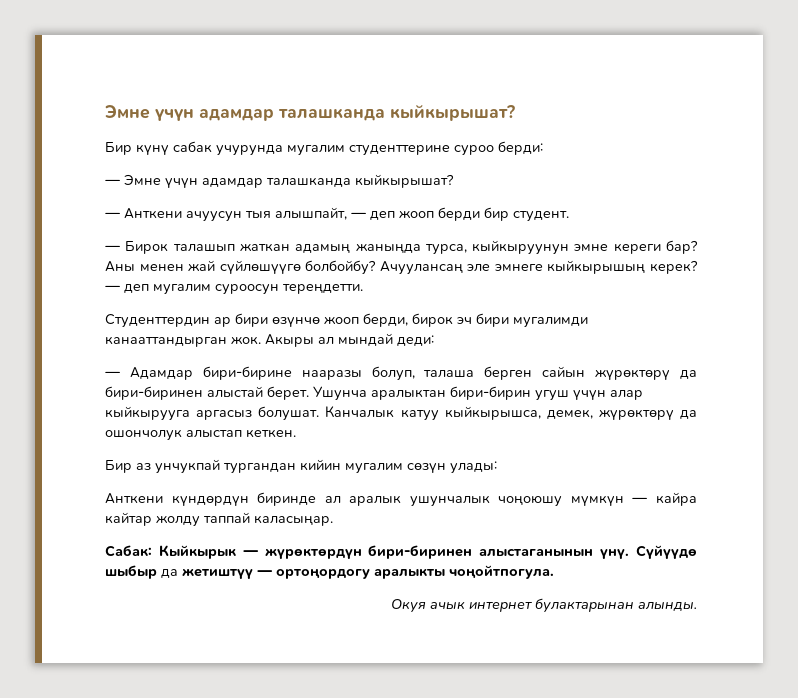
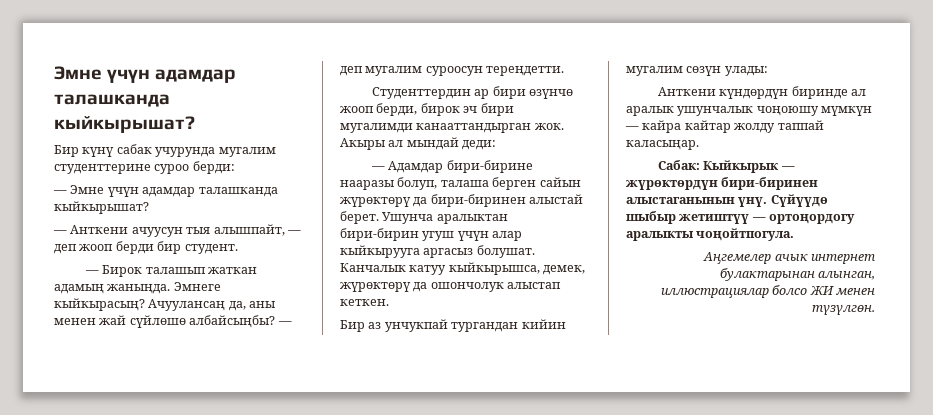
- — Бирок талашып жаткан адамың жаныңда турса, кыйкыруунун эмне кереги бар? Аны менен жай сүйлөшүүгө болбойбу? Ачуулансаң эле эмнеге кыйкырышың керек?
+ — Бирок талашып жаткан адамың жаныңда. Эмнеге кыйкырасың? Ачуулансаң да, аны менен жай сүйлөшө албайсыңбы?
- Сүйүүдө шыбыр да жетиштүү — ортоңордогу аралыкты чоңойтпогула.
+ Сүйүүдө шыбыр жетиштүү — ортоңордогу аралыкты чоңойтпогула.
- Окуя ачык интернет булактарынан алынды.
+ Аңгемелер ачык интернет булактарынан алынган, иллюстрациялар болсо ЖИ менен түзүлгөн.

